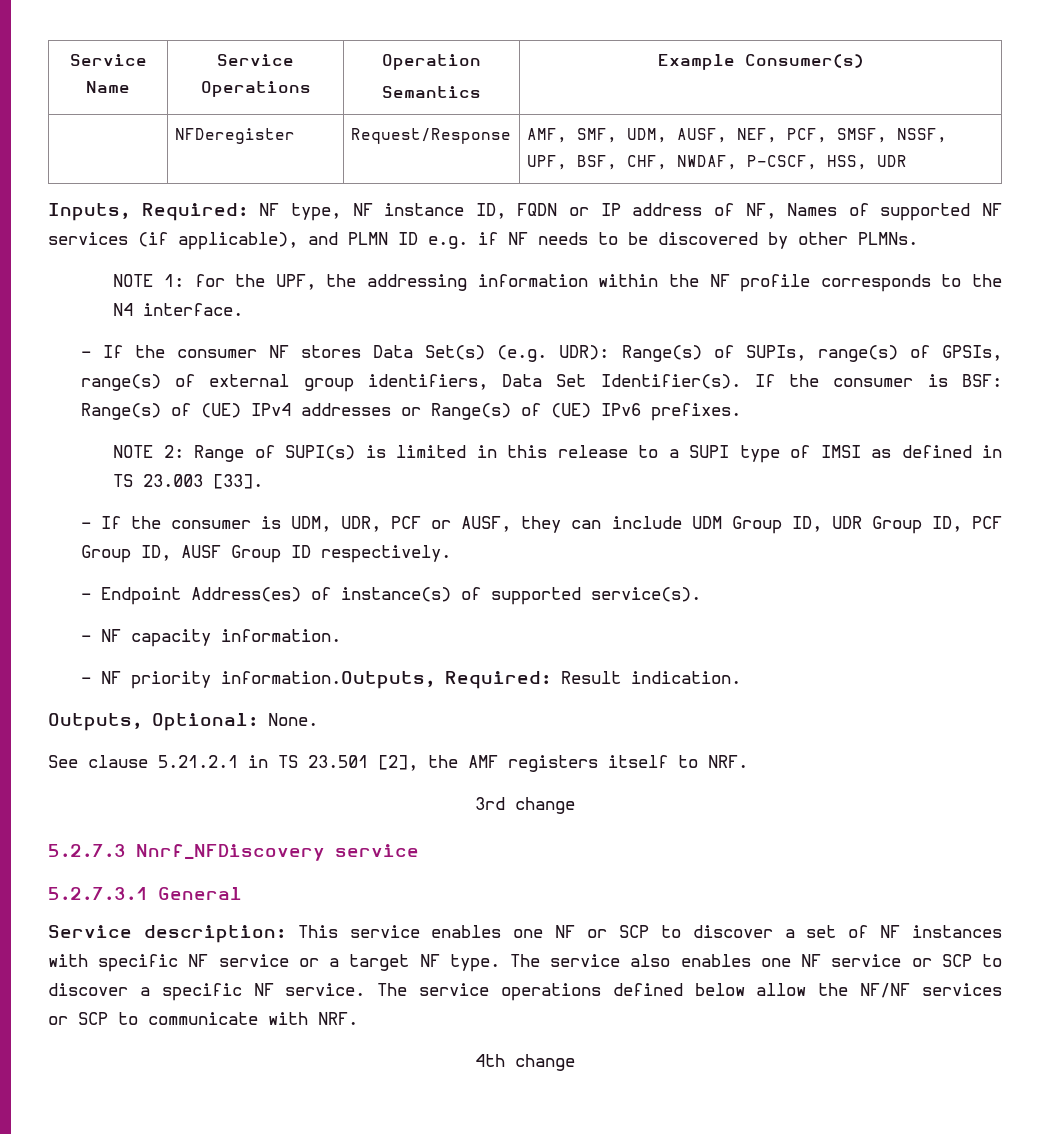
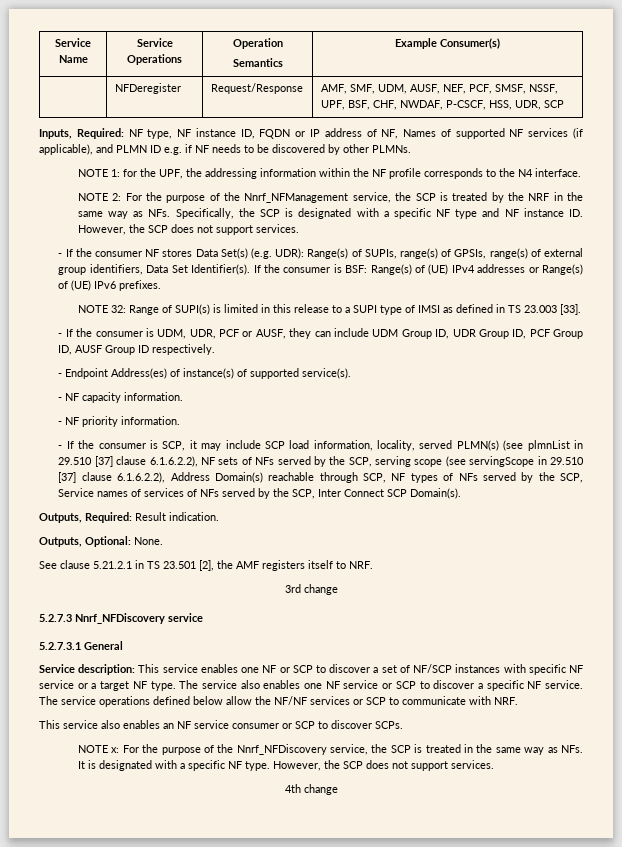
- | NFDeregister | Request/Response | AMF, SMF, UDM, AUSF, NEF, PCF, SMSF, NSSF, UPF, BSF, CHF, NWDAF, P-CSCF, HSS, UDR
+ | NFDeregister | Request/Response | AMF, SMF, UDM, AUSF, NEF, PCF, SMSF, NSSF, UPF, BSF, CHF, NWDAF, P-CSCF, HSS, UDR, SCP
+ NOTE 2: For the purpose of the Nnrf_NFManagement service, the SCP is treated by the NRF in the same way as NFs. Specifically, the SCP is designated with a specific NF type and NF instance ID. However, the SCP does not support services.
- NOTE 2: Range of SUPI(s) is limited in this release to a SUPI type of IMSI as defined in TS 23.003 [33].
+ NOTE 32: Range of SUPI(s) is limited in this release to a SUPI type of IMSI as defined in TS 23.003 [33].
- - NF priority information.Outputs, Required: Result indication.
+ - NF priority information.
+ - If the consumer is SCP, it may include SCP load information, locality, served PLMN(s) (see plmnList in 29.510 [37] clause 6.1.6.2.2), NF sets of NFs served by the SCP, serving scope (see servingScope in 29.510 [37] clause 6.1.6.2.2), Address Domain(s) reachable through SCP, NF types of NFs served by the SCP, Service names of services of NFs served by the SCP, Inter Connect SCP Domain(s).
+ Outputs, Required: Result indication.
- Service description: This service enables one NF or SCP to discover a set of NF instances with specific NF service or a target NF type.
+ Service description: This service enables one NF or SCP to discover a set of NF/SCP instances with specific NF service or a target NF type.
+ This service also enables an NF service consumer or SCP to discover SCPs.
+ NOTE x: For the purpose of the Nnrf_NFDiscovery service, the SCP is treated in the same way as NFs. It is designated with a specific NF type. However, the SCP does not support services.

